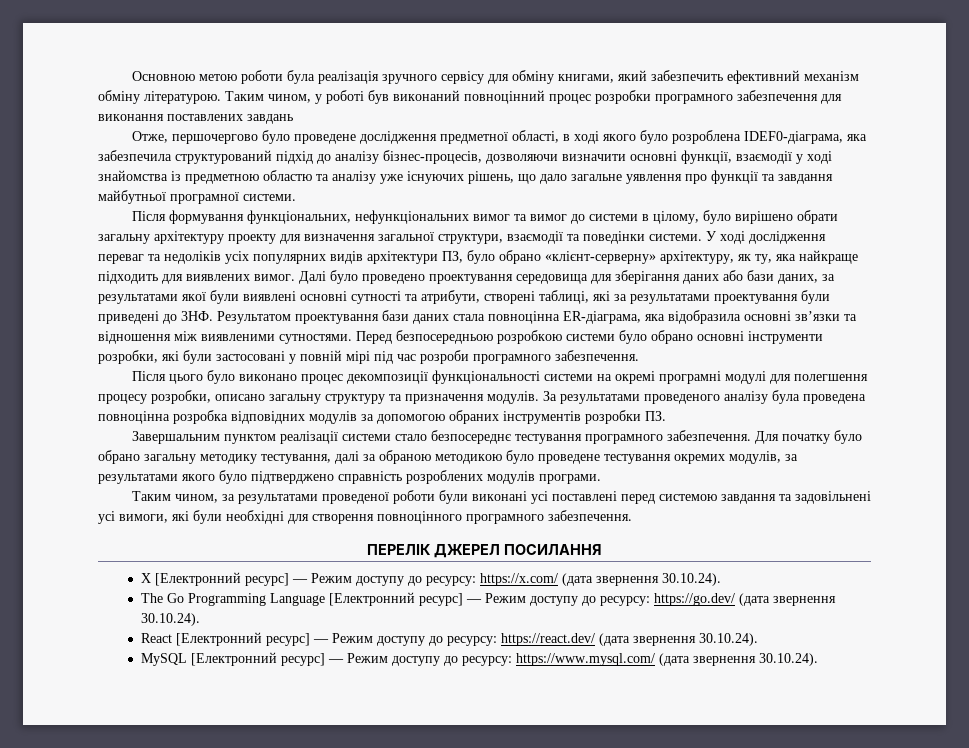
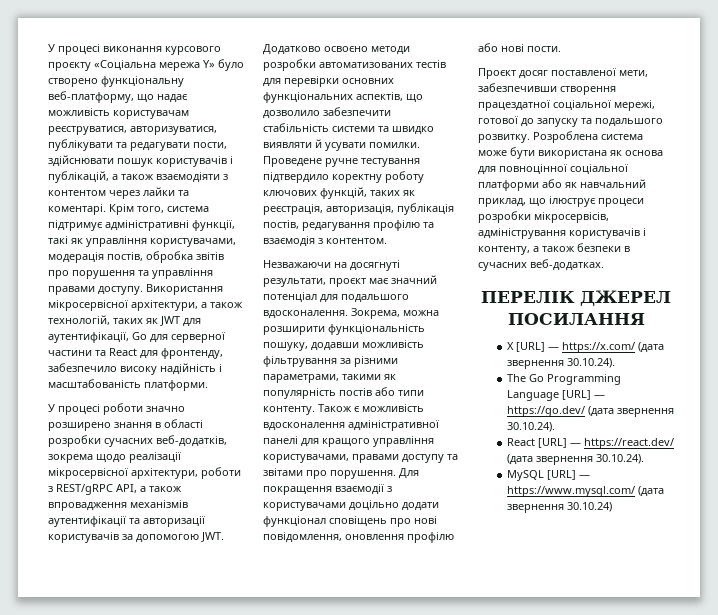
- Основною метою роботи була реалізація зручного сервісу для обміну книгами, який забезпечить ефективний механізм обміну літературою. Таким чином, у роботі був виконаний повноцінний процес розробки програмного забезпечення для виконання поставлених завдань
- Отже, першочергово було проведене дослідження предметної області, в ході якого було розроблена IDEF0-діаграма, яка забезпечила структурований підхід до аналізу бізнес-процесів, дозволяючи визначити основні функції, взаємодії у ході знайомства із предметною областю та аналізу уже існуючих рішень, що дало загальне уявлення про функції та завдання майбутньої програмної системи.
- Після формування функціональних, нефункціональних вимог та вимог до системи в цілому, було вирішено обрати загальну архітектуру проекту для визначення загальної структури, взаємодії та поведінки системи. У ході дослідження переваг та недоліків усіх популярних видів архітектури ПЗ, було обрано «клієнт-серверну» архітектуру, як ту, яка найкраще підходить для виявлених вимог. Далі було проведено проектування середовища для зберігання даних або бази даних, за результатами якої були виявлені основні сутності та атрибути, створені таблиці, які за результатами проектування були приведені до 3НФ. Результатом проектування бази даних стала повноцінна ER-діаграма, яка відобразила основні зв’язки та відношення між виявленими сутностями. Перед безпосередньою розробкою системи було обрано основні інструменти розробки, які були застосовані у повній мірі під час розроби програмного забезпечення.
- Після цього було виконано процес декомпозиції функціональності системи на окремі програмні модулі для полегшення процесу розробки, описано загальну структуру та призначення модулів. За результатами проведеного аналізу була проведена повноцінна розробка відповідних модулів за допомогою обраних інструментів розробки ПЗ.
- Завершальним пунктом реалізації системи стало безпосереднє тестування програмного забезпечення. Для початку було обрано загальну методику тестування, далі за обраною методикою було проведене тестування окремих модулів, за результатами якого було підтверджено справність розроблених модулів програми.
- Таким чином, за результатами проведеної роботи були виконані усі поставлені перед системою завдання та задовільнені усі вимоги, які були необхідні для створення повноцінного програмного забезпечення.
+ У процесі виконання курсового проєкту «Соціальна мережа Y» було створено функціональну веб-платформу, що надає можливість користувачам реєструватися, авторизуватися, публікувати та редагувати пости, здійснювати пошук користувачів і публікацій, а також взаємодіяти з контентом через лайки та коментарі. Крім того, система підтримує адміністративні функції, такі як управління користувачами, модерація постів, обробка звітів про порушення та управління правами доступу. Використання мікросервісної архітектури, а також технологій, таких як JWT для аутентифікації, Go для серверної частини та React для фронтенду, забезпечило високу надійність і масштабованість платформи.
+ У процесі роботи значно розширено знання в області розробки сучасних веб-додатків, зокрема щодо реалізації мікросервісної архітектури, роботи з REST/gRPC API, а також впровадження механізмів аутентифікації та авторизації користувачів за допомогою JWT. Додатково освоєно методи розробки автоматизованих тестів для перевірки основних функціональних аспектів, що дозволило забезпечити стабільність системи та швидко виявляти й усувати помилки. Проведене ручне тестування підтвердило коректну роботу ключових функцій, таких як реєстрація, авторизація, публікація постів, редагування профілю та взаємодія з контентом.
+ Незважаючи на досягнуті результати, проєкт має значний потенціал для подальшого вдосконалення. Зокрема, можна розширити функціональність пошуку, додавши можливість фільтрування за різними параметрами, такими як популярність постів або типи контенту. Також є можливість вдосконалення адміністративної панелі для кращого управління користувачами, правами доступу та звітами про порушення. Для покращення взаємодії з користувачами доцільно додати функціонал сповіщень про нові повідомлення, оновлення профілю або нові пости.
+ Проєкт досяг поставленої мети, забезпечивши створення працездатної соціальної мережі, готової до запуску та подальшого розвитку. Розроблена система може бути використана як основа для повноцінної соціальної платформи або як навчальний приклад, що ілюструє процеси розробки мікросервісів, адміністрування користувачів і контенту, а також безпеки в сучасних веб-додатках.
  ПЕРЕЛІК ДЖЕРЕЛ ПОСИЛАННЯ
- X [Електронний ресурс] — Режим доступу до ресурсу: https://x.com/ (дата звернення 30.10.24).
+ X [URL] — https://x.com/ (дата звернення 30.10.24).
- The Go Programming Language [Електронний ресурс] — Режим доступу до ресурсу: https://go.dev/ (дата звернення 30.10.24).
+ The Go Programming Language [URL] — https://go.dev/ (дата звернення 30.10.24).
- React [Електронний ресурс] — Режим доступу до ресурсу: https://react.dev/ (дата звернення 30.10.24).
+ React [URL] — https://react.dev/ (дата звернення 30.10.24).
- MySQL [Електронний ресурс] — Режим доступу до ресурсу: https://www.mysql.com/ (дата звернення 30.10.24).
+ MySQL [URL] — https://www.mysql.com/ (дата звернення 30.10.24)

